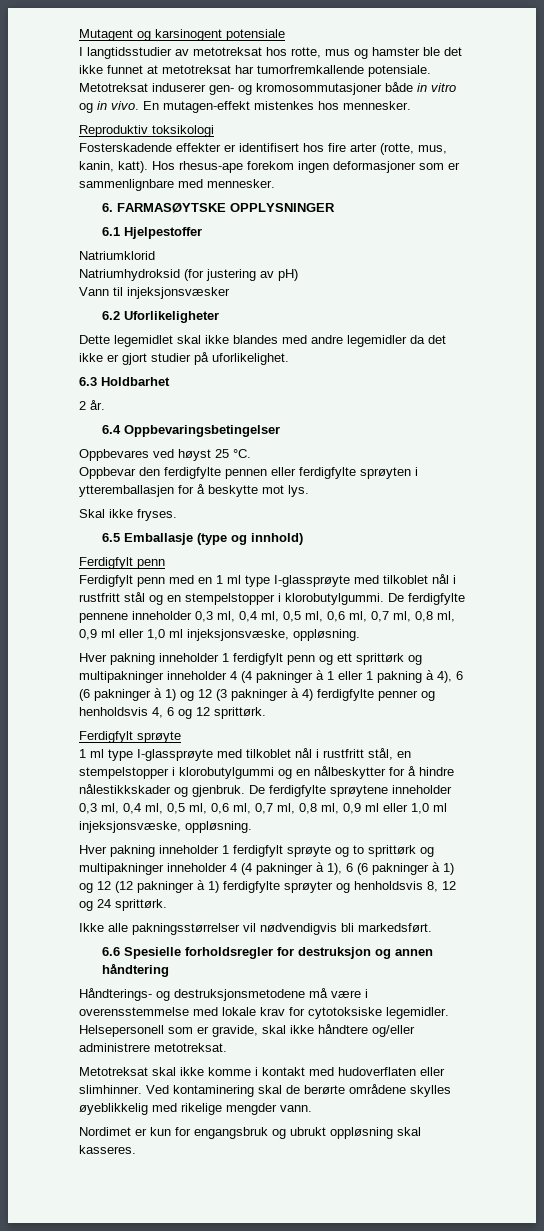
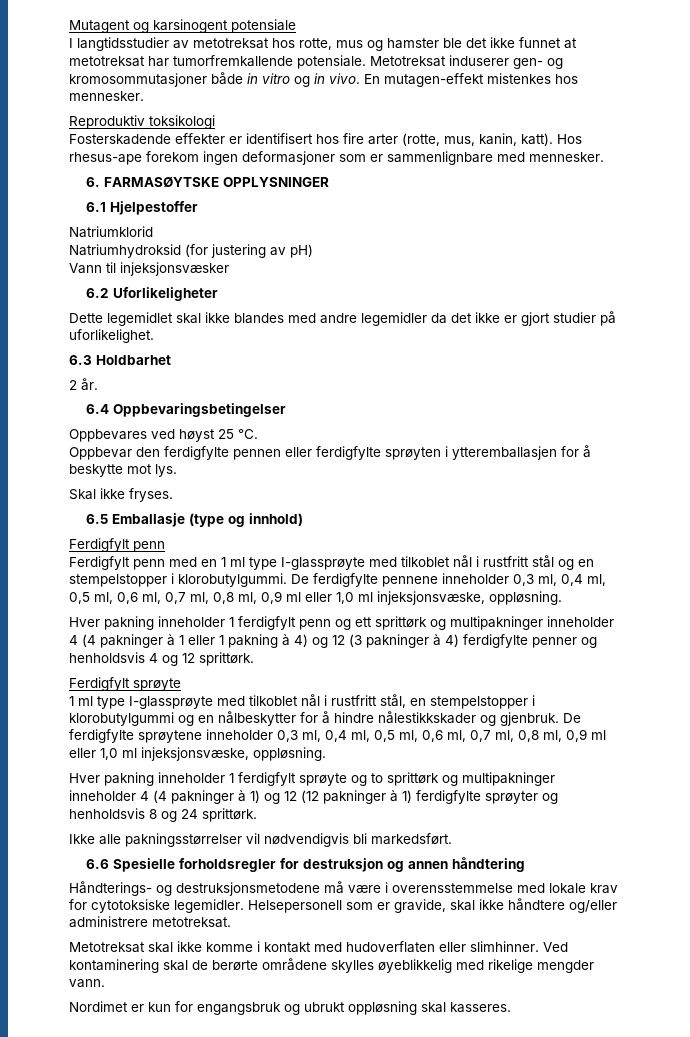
- Hver pakning inneholder 1 ferdigfylt penn og ett sprittørk og multipakninger inneholder 4 (4 pakninger à 1 eller 1 pakning à 4), 6 (6 pakninger à 1) og 12 (3 pakninger à 4) ferdigfylte penner og henholdsvis 4, 6 og 12 sprittørk.
+ Hver pakning inneholder 1 ferdigfylt penn og ett sprittørk og multipakninger inneholder 4 (4 pakninger à 1 eller 1 pakning à 4) og 12 (3 pakninger à 4) ferdigfylte penner og henholdsvis 4 og 12 sprittørk.
- Hver pakning inneholder 1 ferdigfylt sprøyte og to sprittørk og multipakninger inneholder 4 (4 pakninger à 1), 6 (6 pakninger à 1) og 12 (12 pakninger à 1) ferdigfylte sprøyter og henholdsvis 8, 12 og 24 sprittørk.
+ Hver pakning inneholder 1 ferdigfylt sprøyte og to sprittørk og multipakninger inneholder 4 (4 pakninger à 1) og 12 (12 pakninger à 1) ferdigfylte sprøyter og henholdsvis 8 og 24 sprittørk.

